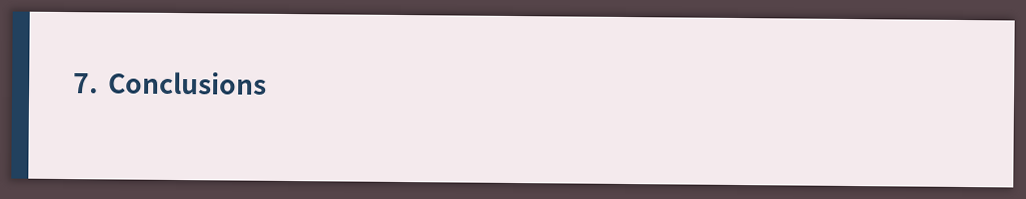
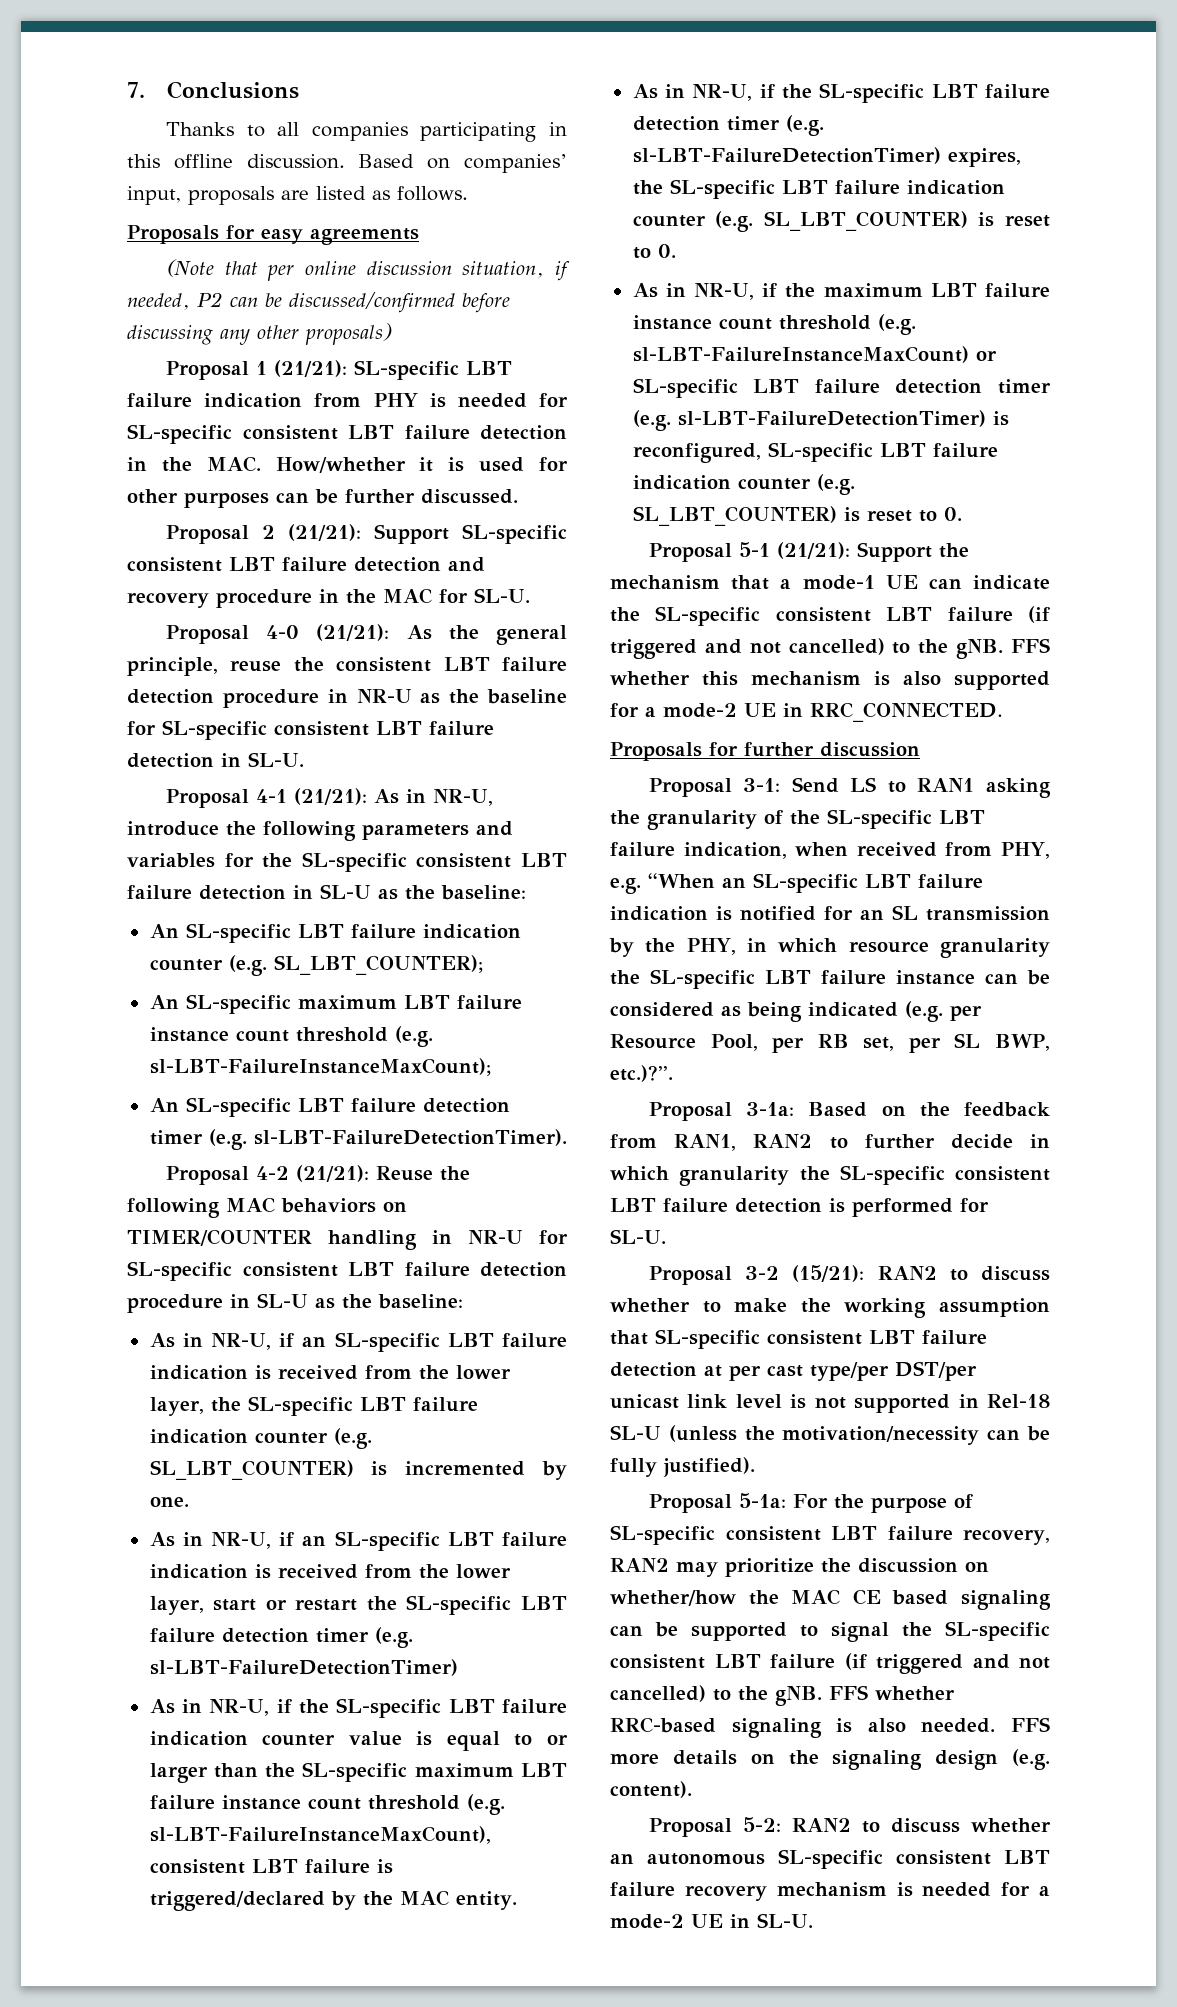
+ Thanks to all companies participating in this offline discussion. Based on companies’ input, proposals are listed as follows.
+ Proposals for easy agreements
+ (Note that per online discussion situation, if needed, P2 can be discussed/confirmed before discussing any other proposals)
+ Proposal 1 (21/21): SL-specific LBT failure indication from PHY is needed for SL-specific consistent LBT failure detection in the MAC. How/whether it is used for other purposes can be further discussed.
+ Proposal 2 (21/21): Support SL-specific consistent LBT failure detection and recovery procedure in the MAC for SL-U.
+ Proposal 4-0 (21/21): As the general principle, reuse the consistent LBT failure detection procedure in NR-U as the baseline for SL-specific consistent LBT failure detection in SL-U.
+ Proposal 4-1 (21/21): As in NR-U, introduce the following parameters and variables for the SL-specific consistent LBT failure detection in SL-U as the baseline:
+ An SL-specific LBT failure indication counter (e.g. SL_LBT_COUNTER);
+ An SL-specific maximum LBT failure instance count threshold (e.g. sl-LBT-FailureInstanceMaxCount);
+ An SL-specific LBT failure detection timer (e.g. sl-LBT-FailureDetectionTimer).
+ Proposal 4-2 (21/21): Reuse the following MAC behaviors on TIMER/COUNTER handling in NR-U for SL-specific consistent LBT failure detection procedure in SL-U as the baseline:
+ As in NR-U, if an SL-specific LBT failure indication is received from the lower layer, the SL-specific LBT failure indication counter (e.g. SL_LBT_COUNTER) is incremented by one.
+ As in NR-U, if an SL-specific LBT failure indication is received from the lower layer, start or restart the SL-specific LBT failure detection timer (e.g. sl-LBT-FailureDetectionTimer)
+ As in NR-U, if the SL-specific LBT failure indication counter value is equal to or larger than the SL-specific maximum LBT failure instance count threshold (e.g. sl-LBT-FailureInstanceMaxCount), consistent LBT failure is triggered/declared by the MAC entity.
+ As in NR-U, if the SL-specific LBT failure detection timer (e.g. sl-LBT-FailureDetectionTimer) expires, the SL-specific LBT failure indication counter (e.g. SL_LBT_COUNTER) is reset to 0.
+ As in NR-U, if the maximum LBT failure instance count threshold (e.g. sl-LBT-FailureInstanceMaxCount) or SL-specific LBT failure detection timer (e.g. sl-LBT-FailureDetectionTimer) is reconfigured, SL-specific LBT failure indication counter (e.g. SL_LBT_COUNTER) is reset to 0.
+ Proposal 5-1 (21/21): Support the mechanism that a mode-1 UE can indicate the SL-specific consistent LBT failure (if triggered and not cancelled) to the gNB. FFS whether this mechanism is also supported for a mode-2 UE in RRC_CONNECTED.
+ Proposals for further discussion
+ Proposal 3-1: Send LS to RAN1 asking the granularity of the SL-specific LBT failure indication, when received from PHY, e.g. “When an SL-specific LBT failure indication is notified for an SL transmission by the PHY, in which resource granularity the SL-specific LBT failure instance can be considered as being indicated (e.g. per Resource Pool, per RB set, per SL BWP, etc.)?”.
+ Proposal 3-1a: Based on the feedback from RAN1, RAN2 to further decide in which granularity the SL-specific consistent LBT failure detection is performed for SL-U.
+ Proposal 3-2 (15/21): RAN2 to discuss whether to make the working assumption that SL-specific consistent LBT failure detection at per cast type/per DST/per unicast link level is not supported in Rel-18 SL-U (unless the motivation/necessity can be fully justified).
+ Proposal 5-1a: For the purpose of SL-specific consistent LBT failure recovery, RAN2 may prioritize the discussion on whether/how the MAC CE based signaling can be supported to signal the SL-specific consistent LBT failure (if triggered and not cancelled) to the gNB. FFS whether RRC-based signaling is also needed. FFS more details on the signaling design (e.g. content).
+ Proposal 5-2: RAN2 to discuss whether an autonomous SL-specific consistent LBT failure recovery mechanism is needed for a mode-2 UE in SL-U.

